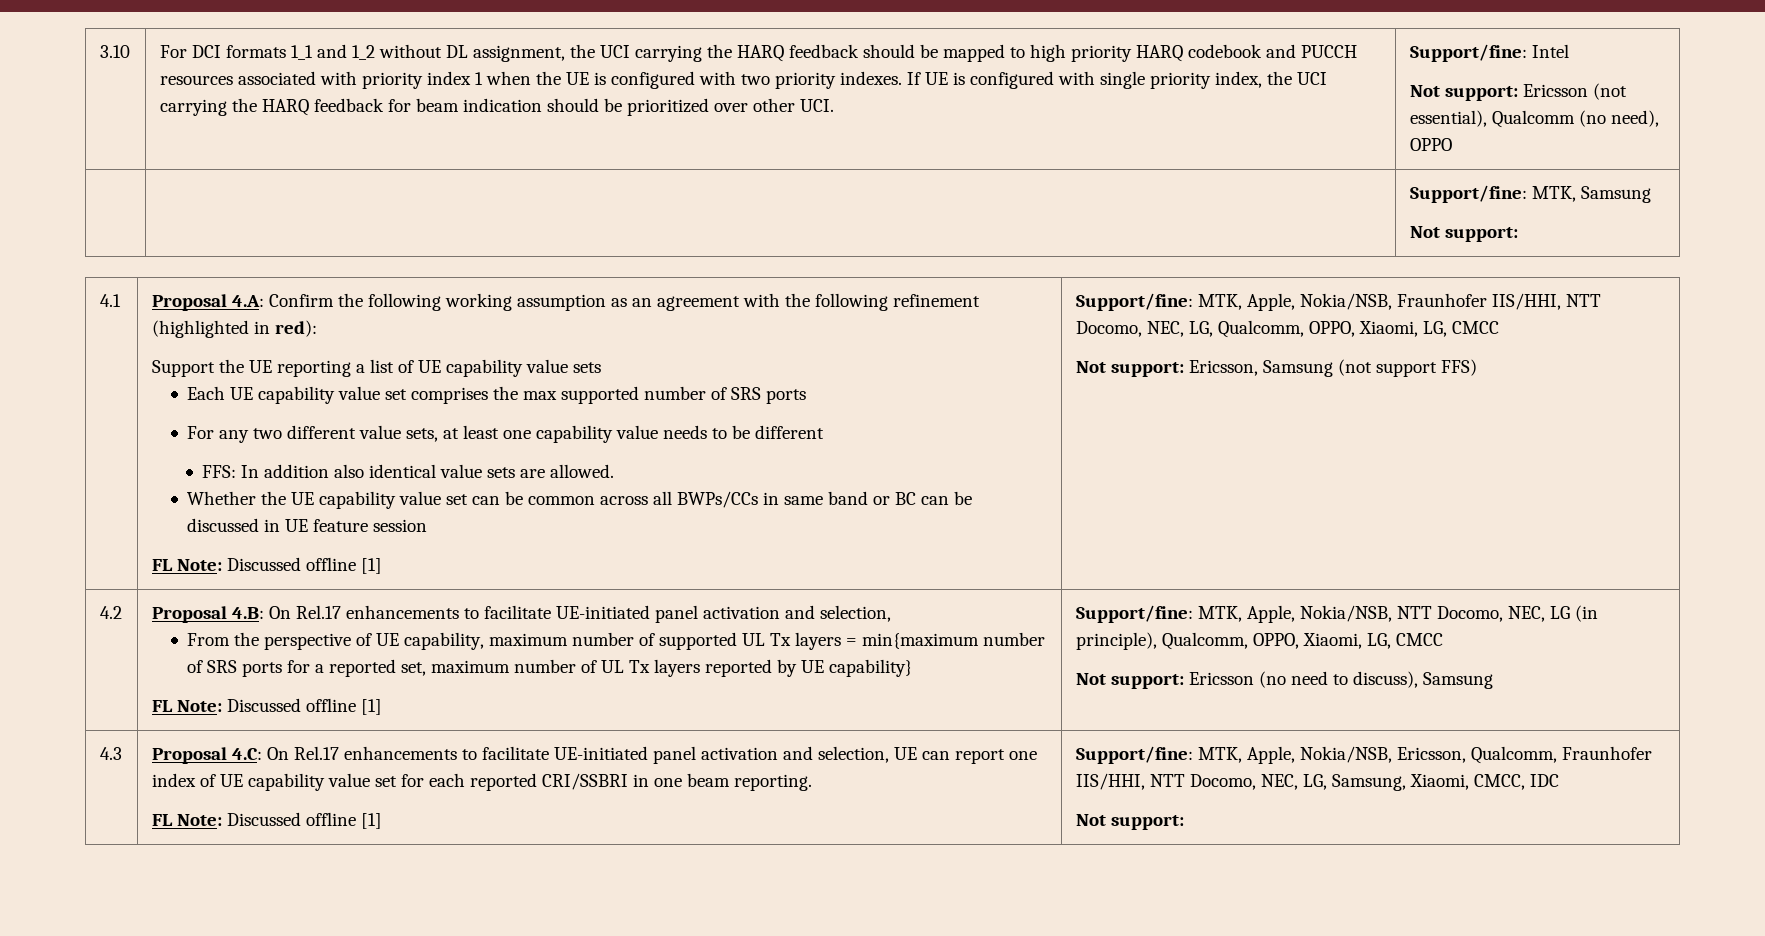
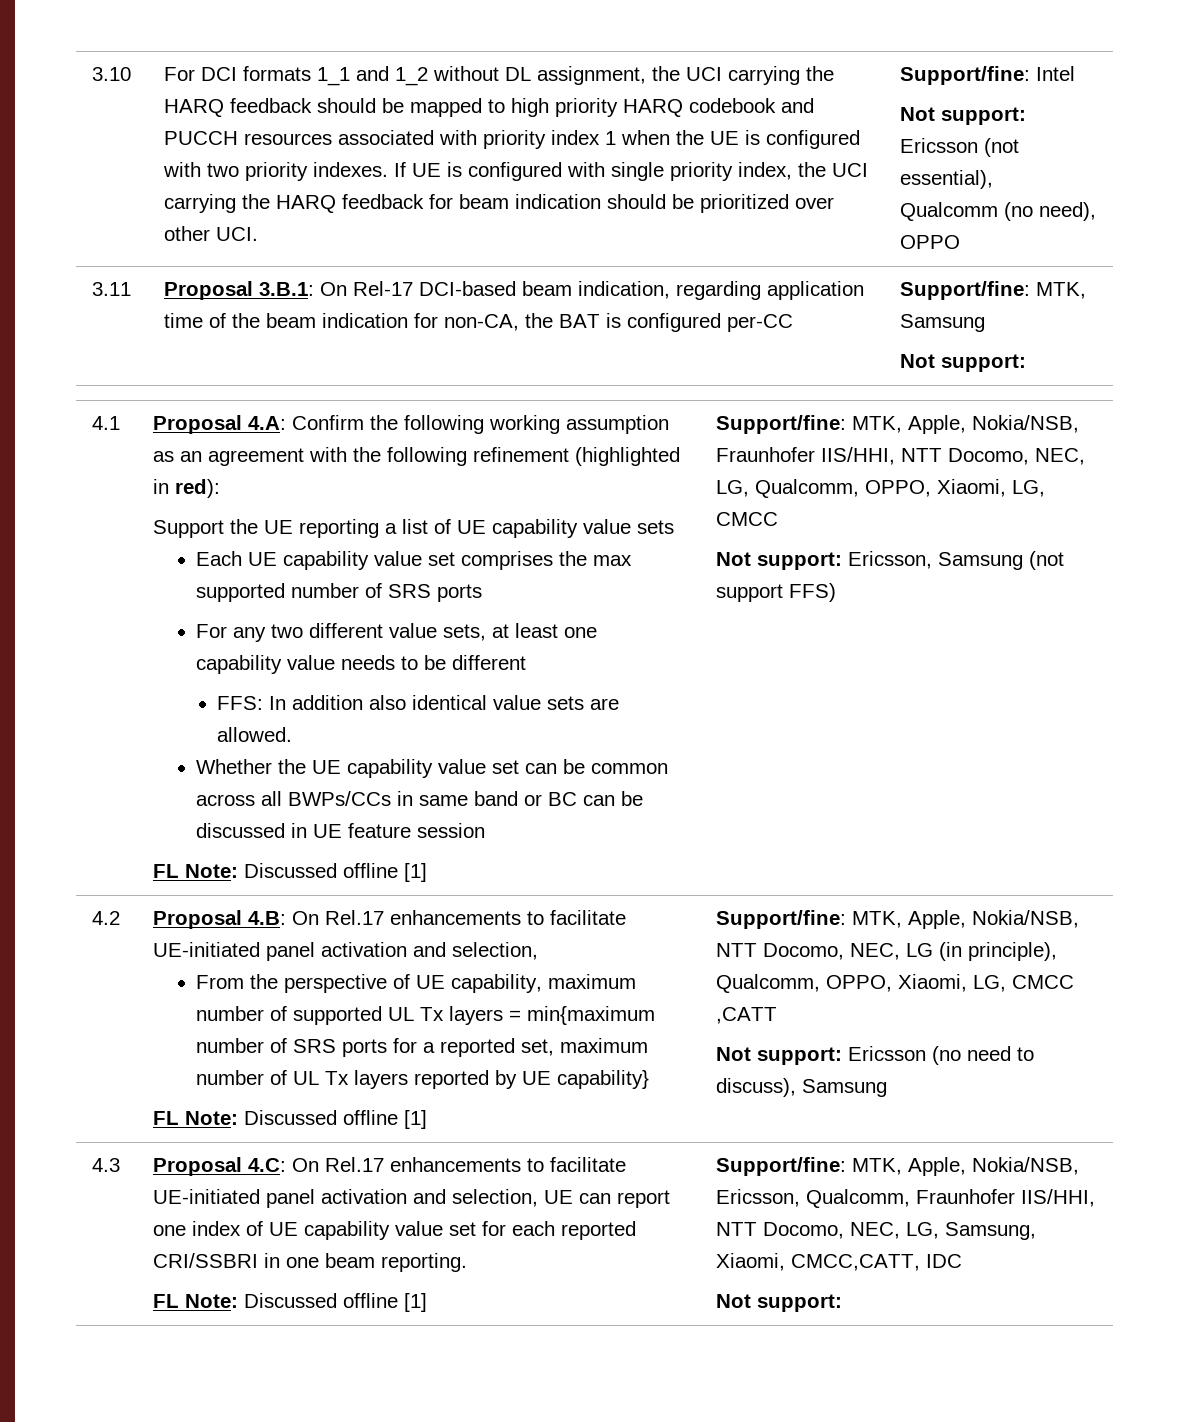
- | | Support/fine: MTK, Samsung
+ 3.11 | Proposal 3.B.1: On Rel-17 DCI-based beam indication, regarding application time of the beam indication for non-CA, the BAT is configured per-CC | Support/fine: MTK, Samsung
- Support/fine: MTK, Apple, Nokia/NSB, NTT Docomo, NEC, LG (in principle), Qualcomm, OPPO, Xiaomi, LG, CMCC
+ Support/fine: MTK, Apple, Nokia/NSB, NTT Docomo, NEC, LG (in principle), Qualcomm, OPPO, Xiaomi, LG, CMCC ,CATT
- Support/fine: MTK, Apple, Nokia/NSB, Ericsson, Qualcomm, Fraunhofer IIS/HHI, NTT Docomo, NEC, LG, Samsung, Xiaomi, CMCC, IDC
+ Support/fine: MTK, Apple, Nokia/NSB, Ericsson, Qualcomm, Fraunhofer IIS/HHI, NTT Docomo, NEC, LG, Samsung, Xiaomi, CMCC,CATT, IDC

